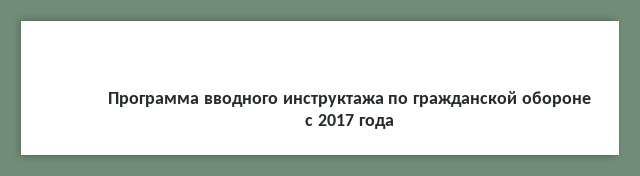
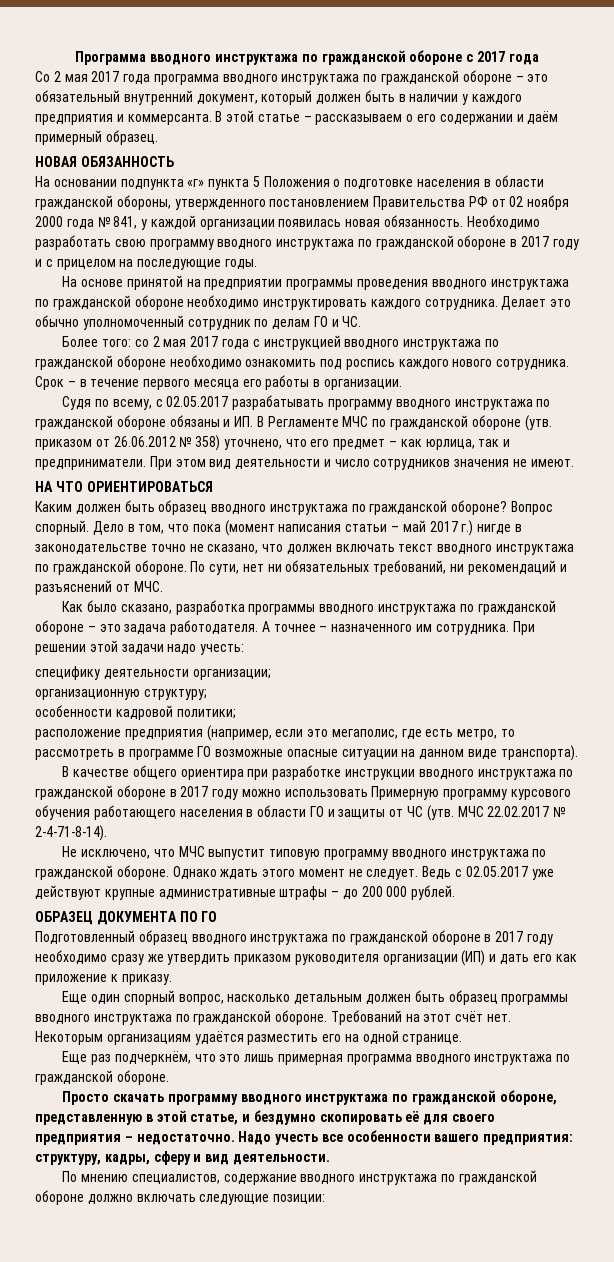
+ Со 2 мая 2017 года программа вводного инструктажа по гражданской обороне – это обязательный внутренний документ, который должен быть в наличии у каждого предприятия и коммерсанта. В этой статье – рассказываем о его содержании и даём примерный образец.
+ НОВАЯ ОБЯЗАННОСТЬ
+ На основании подпункта «г» пункта 5 Положения о подготовке населения в области гражданской обороны, утвержденного постановлением Правительства РФ от 02 ноября 2000 года № 841, у каждой организации появилась новая обязанность. Необходимо разработать свою программу вводного инструктажа по гражданской обороне в 2017 году и с прицелом на последующие годы.
+ На основе принятой на предприятии программы проведения вводного инструктажа по гражданской обороне необходимо инструктировать каждого сотрудника. Делает это обычно уполномоченный сотрудник по делам ГО и ЧС.
+ Более того: со 2 мая 2017 года с инструкцией вводного инструктажа по гражданской обороне необходимо ознакомить под роспись каждого нового сотрудника. Срок – в течение первого месяца его работы в организации.
+ Судя по всему, с 02.05.2017 разрабатывать программу вводного инструктажа по гражданской обороне обязаны и ИП. В Регламенте МЧС по гражданской обороне (утв. приказом от 26.06.2012 № 358) уточнено, что его предмет – как юрлица, так и предприниматели. При этом вид деятельности и число сотрудников значения не имеют.
+ НА ЧТО ОРИЕНТИРОВАТЬСЯ
+ Каким должен быть образец вводного инструктажа по гражданской обороне? Вопрос спорный. Дело в том, что пока (момент написания статьи – май 2017 г.) нигде в законодательстве точно не сказано, что должен включать текст вводного инструктажа по гражданской обороне. По сути, нет ни обязательных требований, ни рекомендаций и разъяснений от МЧС.
+ Как было сказано, разработка программы вводного инструктажа по гражданской обороне – это задача работодателя. А точнее – назначенного им сотрудника. При решении этой задачи надо учесть:
+ специфику деятельности организации;
+ организационную структуру;
+ особенности кадровой политики;
+ расположение предприятия (например, если это мегаполис, где есть метро, то рассмотреть в программе ГО возможные опасные ситуации на данном виде транспорта).
+ В качестве общего ориентира при разработке инструкции вводного инструктажа по гражданской обороне в 2017 году можно использовать Примерную программу курсового обучения работающего населения в области ГО и защиты от ЧС (утв. МЧС 22.02.2017 № 2-4-71-8-14).
+ Не исключено, что МЧС выпустит типовую программу вводного инструктажа по гражданской обороне. Однако ждать этого момент не следует. Ведь с 02.05.2017 уже действуют крупные административные штрафы – до 200 000 рублей.
+ ОБРАЗЕЦ ДОКУМЕНТА ПО ГО
+ Подготовленный образец вводного инструктажа по гражданской обороне в 2017 году необходимо сразу же утвердить приказом руководителя организации (ИП) и дать его как приложение к приказу.
+ Еще один спорный вопрос, насколько детальным должен быть образец программы вводного инструктажа по гражданской обороне. Требований на этот счёт нет. Некоторым организациям удаётся разместить его на одной странице.
+ Еще раз подчеркнём, что это лишь примерная программа вводного инструктажа по гражданской обороне.
+ Просто скачать программу вводного инструктажа по гражданской обороне, представленную в этой статье, и бездумно скопировать её для своего предприятия – недостаточно. Надо учесть все особенности вашего предприятия: структуру, кадры, сферу и вид деятельности.
+ По мнению специалистов, содержание вводного инструктажа по гражданской обороне должно включать следующие позиции:

